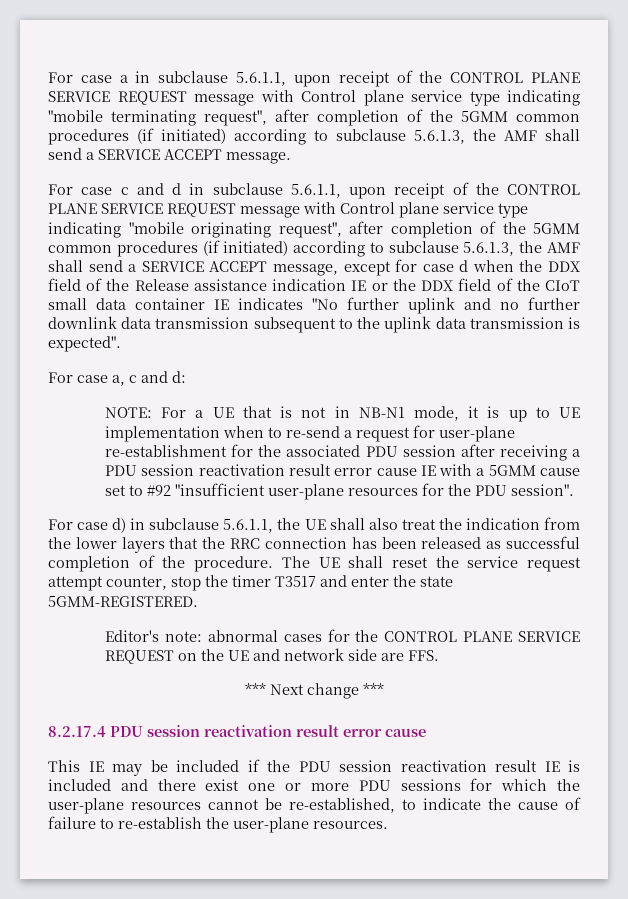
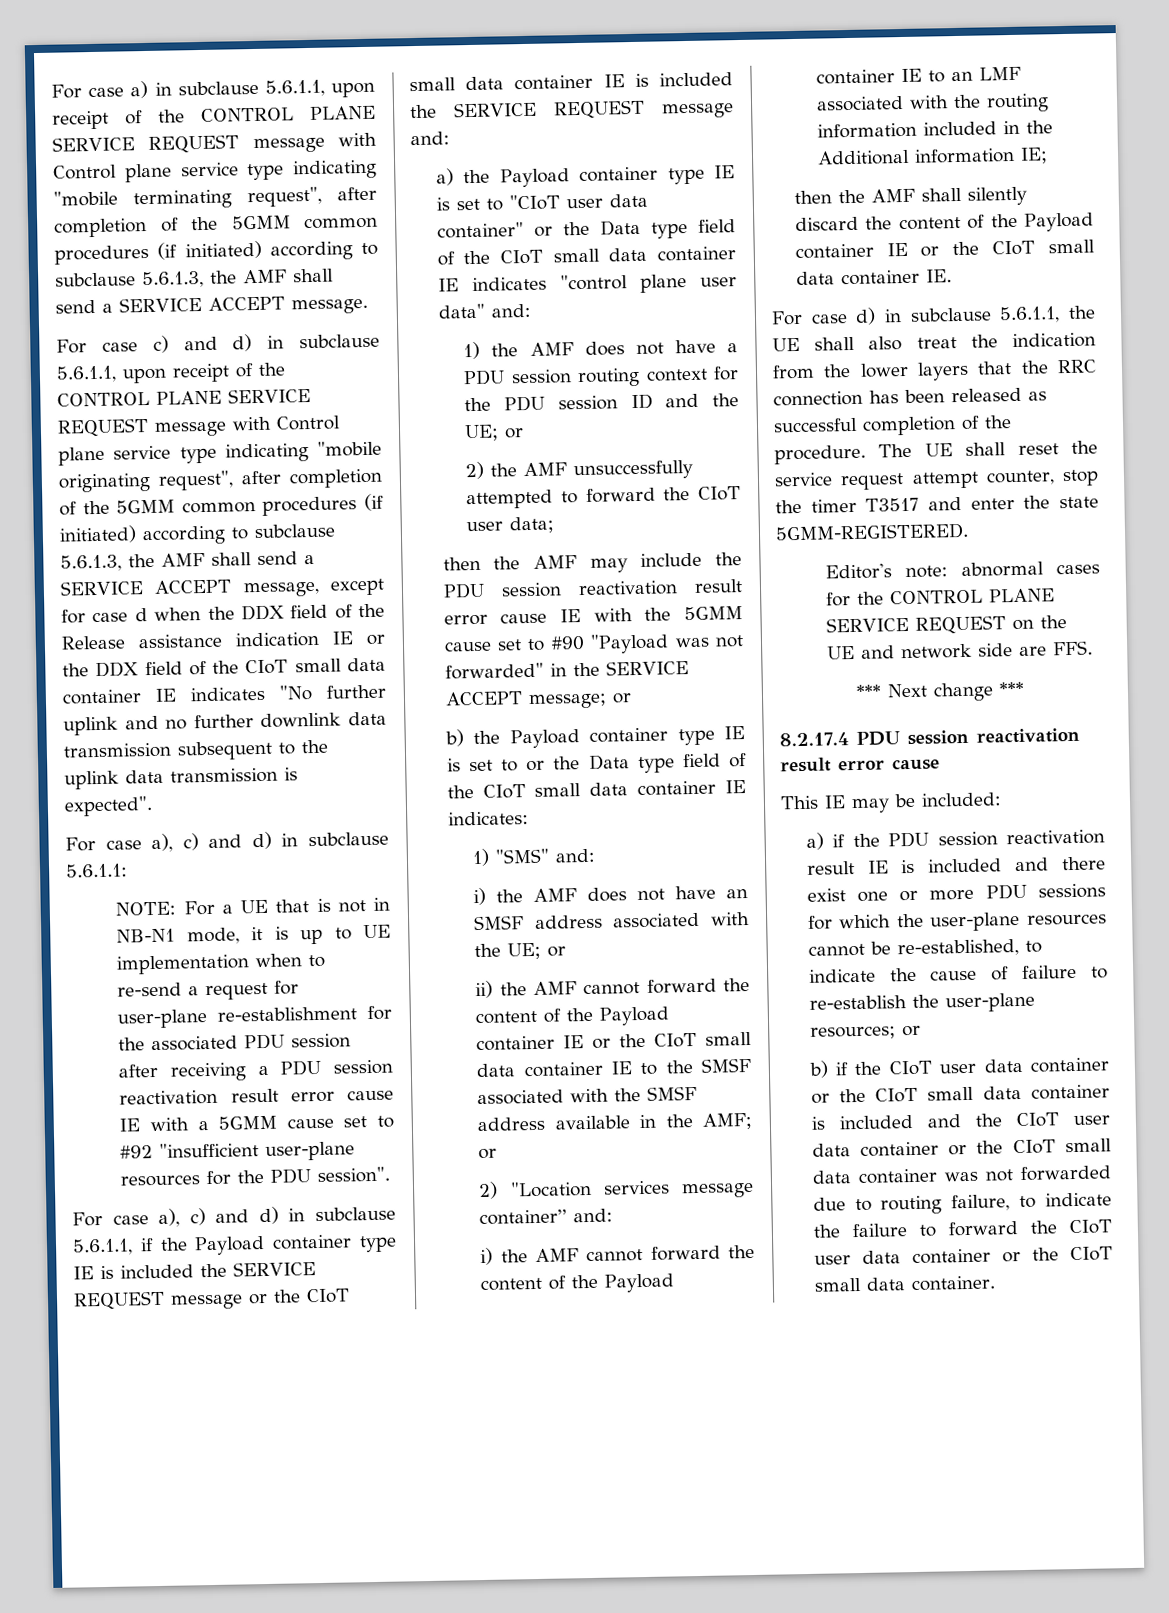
- For case a in subclause 5.6.1.1, upon receipt of the CONTROL PLANE SERVICE REQUEST message with Control plane service type indicating "mobile terminating request", after completion of the 5GMM common procedures (if initiated) according to subclause 5.6.1.3, the AMF shall send a SERVICE ACCEPT message.
+ For case a) in subclause 5.6.1.1, upon receipt of the CONTROL PLANE SERVICE REQUEST message with Control plane service type indicating "mobile terminating request", after completion of the 5GMM common procedures (if initiated) according to subclause 5.6.1.3, the AMF shall send a SERVICE ACCEPT message.
- For case c and d in subclause 5.6.1.1, upon receipt of the CONTROL PLANE SERVICE REQUEST message with Control plane service type indicating "mobile originating request", after completion of the 5GMM common procedures (if initiated) according to subclause 5.6.1.3, the AMF shall send a SERVICE ACCEPT message, except for case d when the DDX field of the Release assistance indication IE or the DDX field of the CIoT small data container IE indicates "No further uplink and no further downlink data transmission subsequent to the uplink data transmission is expected".
+ For case c) and d) in subclause 5.6.1.1, upon receipt of the CONTROL PLANE SERVICE REQUEST message with Control plane service type indicating "mobile originating request", after completion of the 5GMM common procedures (if initiated) according to subclause 5.6.1.3, the AMF shall send a SERVICE ACCEPT message, except for case d when the DDX field of the Release assistance indication IE or the DDX field of the CIoT small data container IE indicates "No further uplink and no further downlink data transmission subsequent to the uplink data transmission is expected".
- For case a, c and d:
+ For case a), c) and d) in subclause 5.6.1.1:
+ For case a), c) and d) in subclause 5.6.1.1, if the Payload container type IE is included the SERVICE REQUEST message or the CIoT small data container IE is included the SERVICE REQUEST message and:
+ a) the Payload container type IE is set to "CIoT user data container" or the Data type field of the CIoT small data container IE indicates "control plane user data" and:
+ 1) the AMF does not have a PDU session routing context for the PDU session ID and the UE; or
+ 2) the AMF unsuccessfully attempted to forward the CIoT user data;
+ then the AMF may include the PDU session reactivation result error cause IE with the 5GMM cause set to #90 "Payload was not forwarded" in the SERVICE ACCEPT message; or
+ b) the Payload container type IE is set to or the Data type field of the CIoT small data container IE indicates:
+ 1) "SMS" and:
+ i) the AMF does not have an SMSF address associated with the UE; or
+ ii) the AMF cannot forward the content of the Payload container IE or the CIoT small data container IE to the SMSF associated with the SMSF address available in the AMF; or
+ 2) "Location services message container” and:
+ i) the AMF cannot forward the content of the Payload container IE to an LMF associated with the routing information included in the Additional information IE;
+ then the AMF shall silently discard the content of the Payload container IE or the CIoT small data container IE.
- This IE may be included if the PDU session reactivation result IE is included and there exist one or more PDU sessions for which the user-plane resources cannot be re-established, to indicate the cause of failure to re-establish the user-plane resources.
+ This IE may be included:
+ a) if the PDU session reactivation result IE is included and there exist one or more PDU sessions for which the user-plane resources cannot be re-established, to indicate the cause of failure to re-establish the user-plane resources; or
+ b) if the CIoT user data container or the CIoT small data container is included and the CIoT user data container or the CIoT small data container was not forwarded due to routing failure, to indicate the failure to forward the CIoT user data container or the CIoT small data container.

